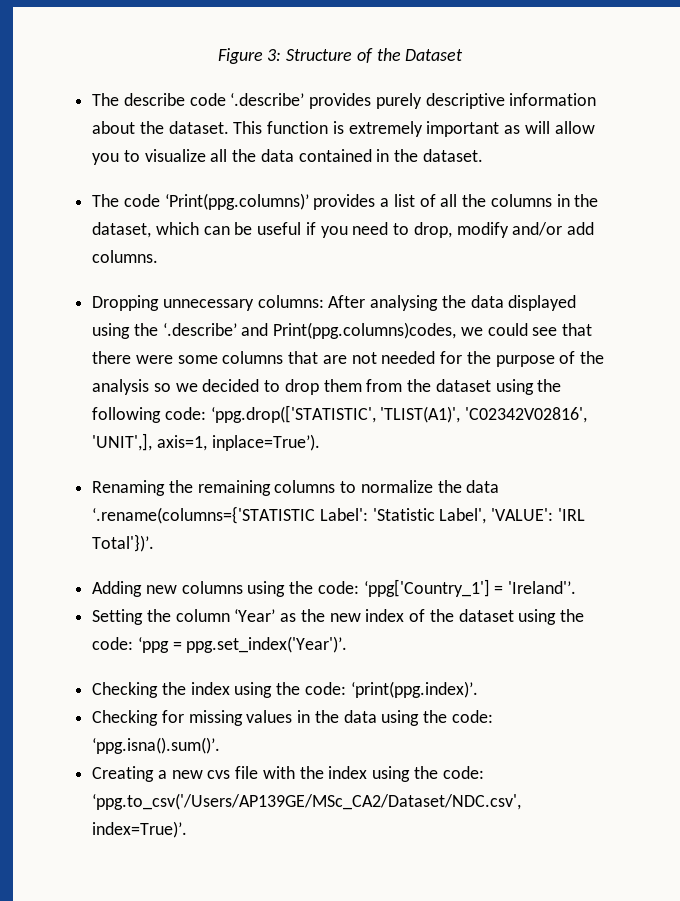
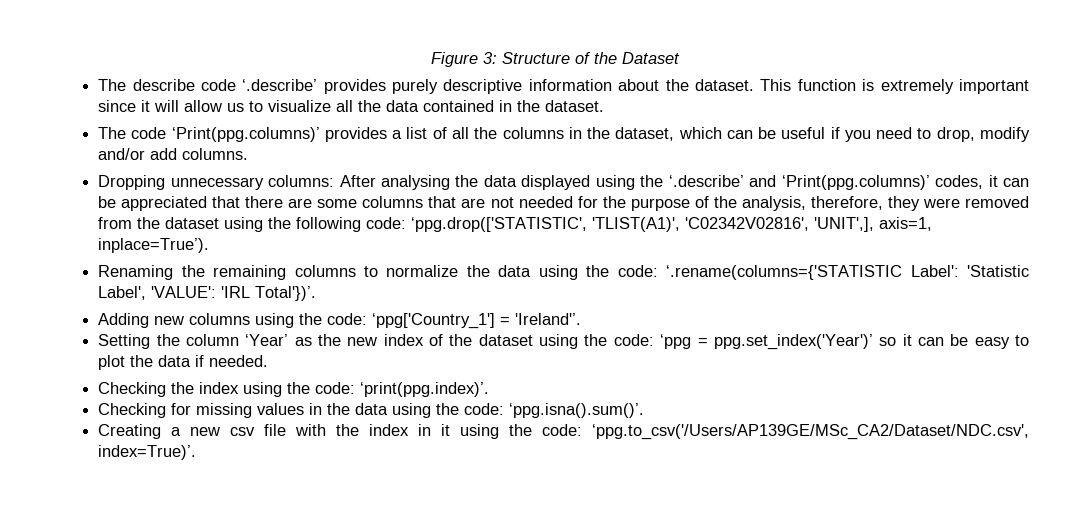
- This function is extremely important as will allow you to visualize all the data contained in the dataset.
+ This function is extremely important since it will allow us to visualize all the data contained in the dataset.
- Dropping unnecessary columns: After analysing the data displayed using the ‘.describe’ and Print(ppg.columns)codes, we could see that there were some columns that are not needed for the purpose of the analysis so we decided to drop them from the dataset using the following code: ‘ppg.drop(['STATISTIC', 'TLIST(A1)', 'C02342V02816', 'UNIT',], axis=1, inplace=True’).
+ Dropping unnecessary columns: After analysing the data displayed using the ‘.describe’ and ‘Print(ppg.columns)’ codes, it can be appreciated that there are some columns that are not needed for the purpose of the analysis, therefore, they were removed from the dataset using the following code: ‘ppg.drop(['STATISTIC', 'TLIST(A1)', 'C02342V02816', 'UNIT',], axis=1, inplace=True’).
- Renaming the remaining columns to normalize the data ‘.rename(columns={'STATISTIC Label': 'Statistic Label', 'VALUE': 'IRL Total'})’.
+ Renaming the remaining columns to normalize the data using the code: ‘.rename(columns={'STATISTIC Label': 'Statistic Label', 'VALUE': 'IRL Total'})’.
- Setting the column ‘Year’ as the new index of the dataset using the code: ‘ppg = ppg.set_index('Year')’.
+ Setting the column ‘Year’ as the new index of the dataset using the code: ‘ppg = ppg.set_index('Year')’ so it can be easy to plot the data if needed.
- Creating a new cvs file with the index using the code: ‘ppg.to_csv('/Users/AP139GE/MSc_CA2/Dataset/NDC.csv', index=True)’.
+ Creating a new csv file with the index in it using the code: ‘ppg.to_csv('/Users/AP139GE/MSc_CA2/Dataset/NDC.csv', index=True)’.

